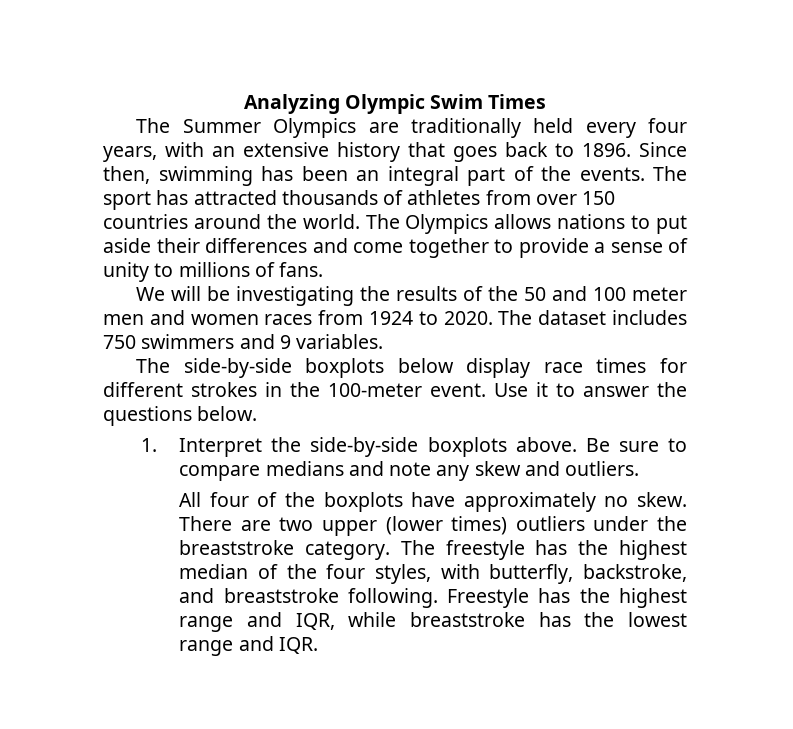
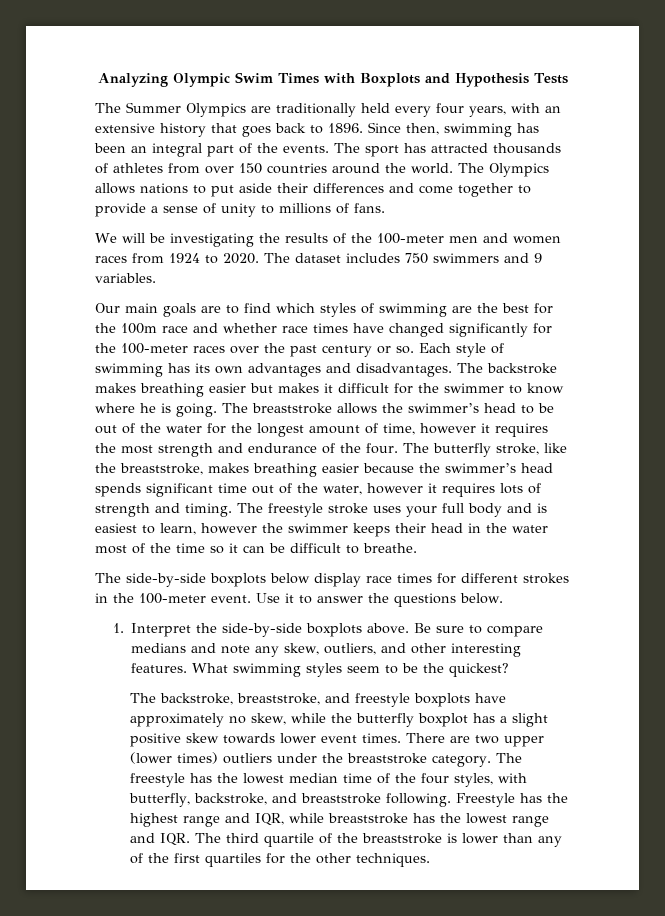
- Analyzing Olympic Swim Times
+ Analyzing Olympic Swim Times with Boxplots and Hypothesis Tests
- We will be investigating the results of the 50 and 100 meter men and women races from 1924 to 2020.
+ We will be investigating the results of the 100-meter men and women races from 1924 to 2020.
+ Our main goals are to find which styles of swimming are the best for the 100m race and whether race times have changed significantly for the 100-meter races over the past century or so. Each style of swimming has its own advantages and disadvantages. The backstroke makes breathing easier but makes it difficult for the swimmer to know where he is going. The breaststroke allows the swimmer’s head to be out of the water for the longest amount of time, however it requires the most strength and endurance of the four. The butterfly stroke, like the breaststroke, makes breathing easier because the swimmer’s head spends significant time out of the water, however it requires lots of strength and timing. The freestyle stroke uses your full body and is easiest to learn, however the swimmer keeps their head in the water most of the time so it can be difficult to breathe.
- Be sure to compare medians and note any skew and outliers.
- All four of the boxplots have approximately no skew.
+ Be sure to compare medians and note any skew, outliers, and other interesting features. What swimming styles seem to be the quickest?
+ The backstroke, breaststroke, and freestyle boxplots have approximately no skew, while the butterfly boxplot has a slight positive skew towards lower event times.
- The freestyle has the highest median of the four styles, with butterfly, backstroke, and breaststroke following.
+ The freestyle has the lowest median time of the four styles, with butterfly, backstroke, and breaststroke following.
- Freestyle has the highest range and IQR, while breaststroke has the lowest range and IQR.
+ Freestyle has the highest range and IQR, while breaststroke has the lowest range and IQR. The third quartile of the breaststroke is lower than any of the first quartiles for the other techniques.

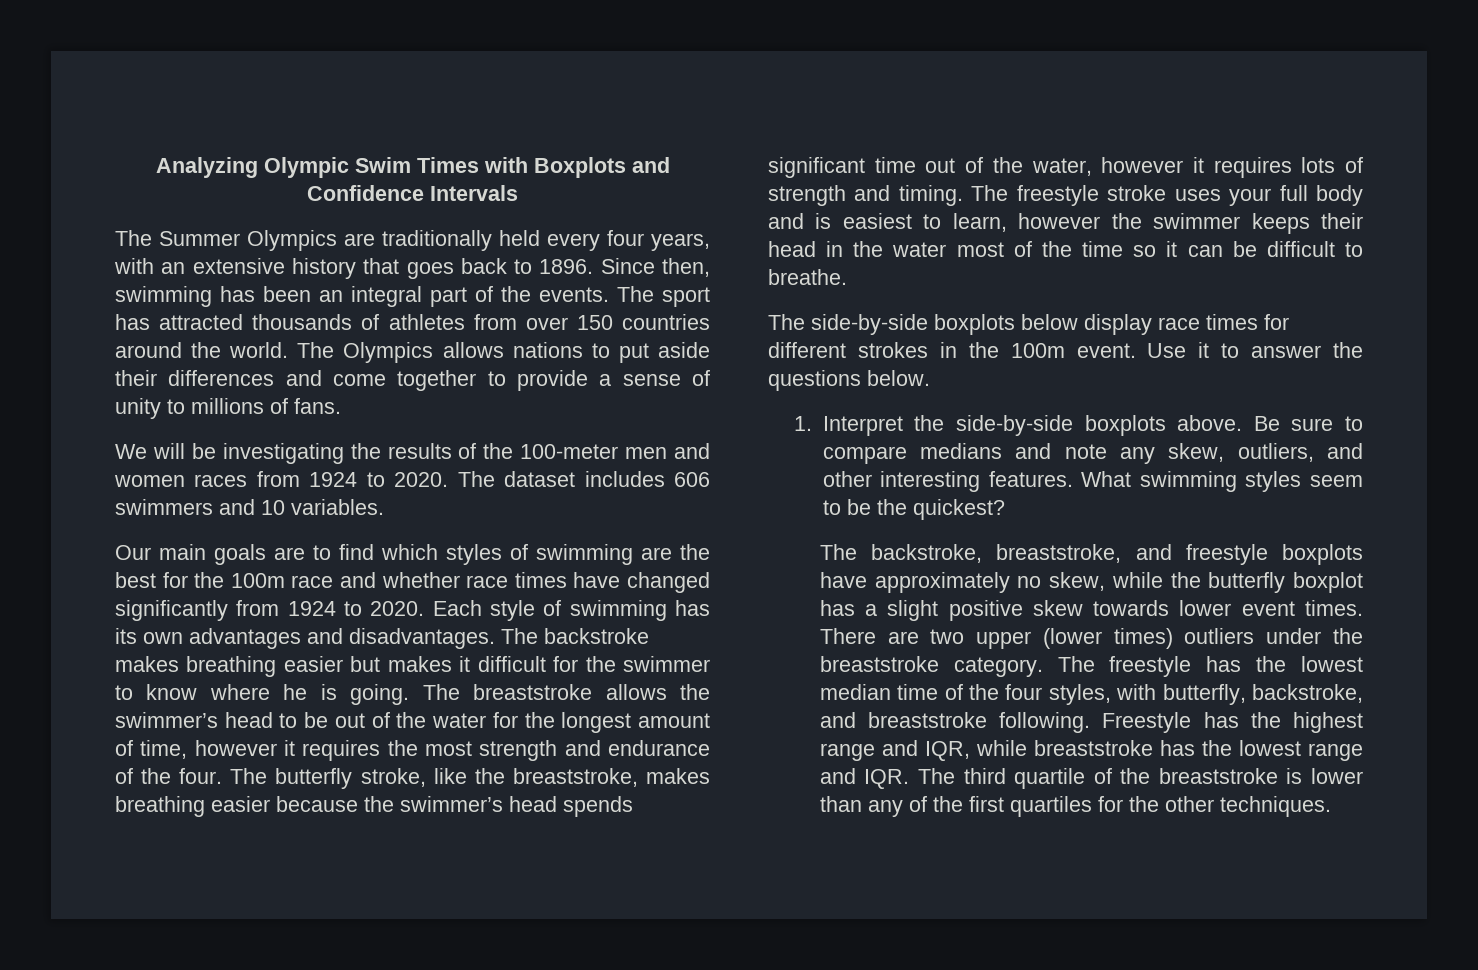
- Analyzing Olympic Swim Times with Boxplots and Hypothesis Tests
+ Analyzing Olympic Swim Times with Boxplots and Confidence Intervals
- The dataset includes 750 swimmers and 9 variables.
+ The dataset includes 606 swimmers and 10 variables.
- Our main goals are to find which styles of swimming are the best for the 100m race and whether race times have changed significantly for the 100-meter races over the past century or so.
+ Our main goals are to find which styles of swimming are the best for the 100m race and whether race times have changed significantly from 1924 to 2020.
- The side-by-side boxplots below display race times for different strokes in the 100-meter event.
+ The side-by-side boxplots below display race times for different strokes in the 100m event.

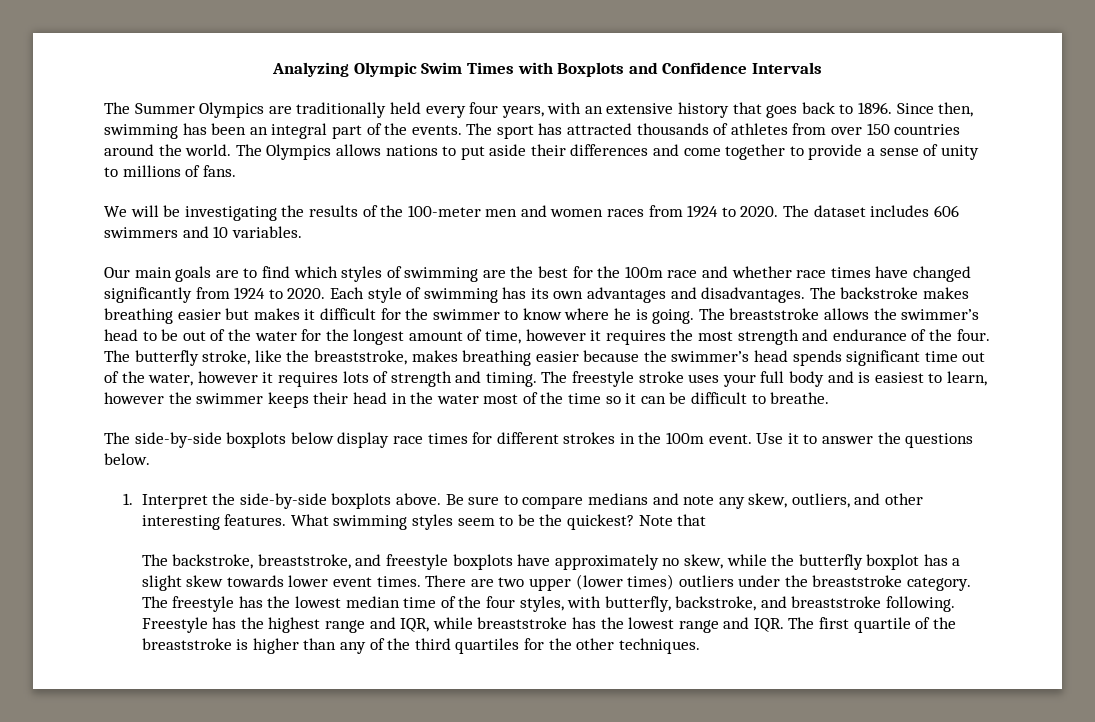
+ Note that
- The backstroke, breaststroke, and freestyle boxplots have approximately no skew, while the butterfly boxplot has a slight positive skew towards lower event times.
+ The backstroke, breaststroke, and freestyle boxplots have approximately no skew, while the butterfly boxplot has a slight skew towards lower event times.
- Freestyle has the highest range and IQR, while breaststroke has the lowest range and IQR. The third quartile of the breaststroke is lower than any of the first quartiles for the other techniques.
+ Freestyle has the highest range and IQR, while breaststroke has the lowest range and IQR. The first quartile of the breaststroke is higher than any of the third quartiles for the other techniques.

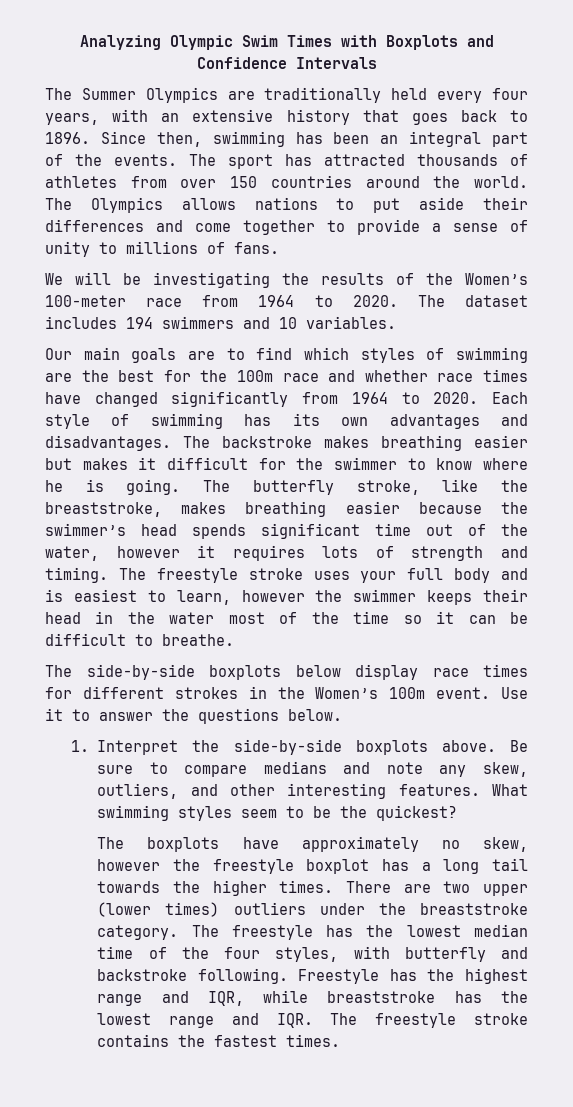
- We will be investigating the results of the 100-meter men and women races from 1924 to 2020.
+ We will be investigating the results of the Women’s 100-meter race from 1964 to 2020.
- The dataset includes 606 swimmers and 10 variables.
+ The dataset includes 194 swimmers and 10 variables.
- Our main goals are to find which styles of swimming are the best for the 100m race and whether race times have changed significantly from 1924 to 2020.
+ Our main goals are to find which styles of swimming are the best for the 100m race and whether race times have changed significantly from 1964 to 2020.
- The breaststroke allows the swimmer’s head to be out of the water for the longest amount of time, however it requires the most strength and endurance of the four. The butterfly stroke, like the breaststroke, makes breathing easier because the swimmer’s head spends significant time out of the water, however it requires lots of strength and timing.
+ The butterfly stroke, like the breaststroke, makes breathing easier because the swimmer’s head spends significant time out of the water, however it requires lots of strength and timing.
- The side-by-side boxplots below display race times for different strokes in the 100m event.
+ The side-by-side boxplots below display race times for different strokes in the Women’s 100m event.
- What swimming styles seem to be the quickest? Note that
- The backstroke, breaststroke, and freestyle boxplots have approximately no skew, while the butterfly boxplot has a slight skew towards lower event times.
+ What swimming styles seem to be the quickest?
+ The boxplots have approximately no skew, however the freestyle boxplot has a long tail towards the higher times.
- The freestyle has the lowest median time of the four styles, with butterfly, backstroke, and breaststroke following.
+ The freestyle has the lowest median time of the four styles, with butterfly and backstroke following.
- Freestyle has the highest range and IQR, while breaststroke has the lowest range and IQR. The first quartile of the breaststroke is higher than any of the third quartiles for the other techniques.
+ Freestyle has the highest range and IQR, while breaststroke has the lowest range and IQR. The freestyle stroke contains the fastest times.

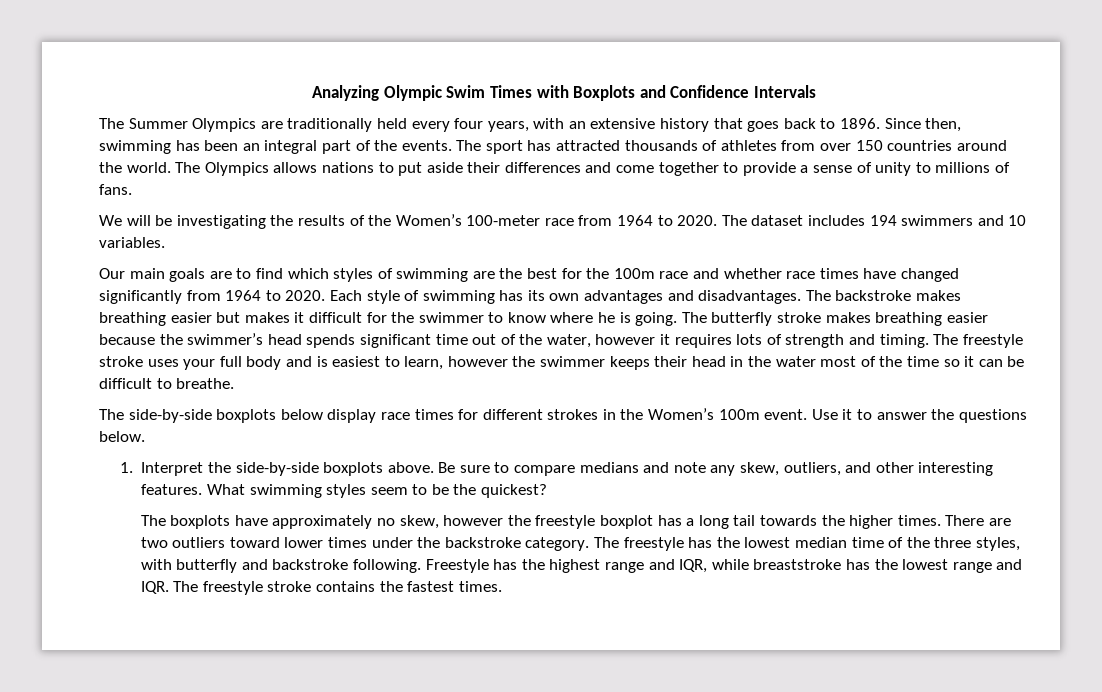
- The butterfly stroke, like the breaststroke, makes breathing easier because the swimmer’s head spends significant time out of the water, however it requires lots of strength and timing.
+ The butterfly stroke makes breathing easier because the swimmer’s head spends significant time out of the water, however it requires lots of strength and timing.
- There are two upper (lower times) outliers under the breaststroke category.
+ There are two outliers toward lower times under the backstroke category.
- The freestyle has the lowest median time of the four styles, with butterfly and backstroke following.
+ The freestyle has the lowest median time of the three styles, with butterfly and backstroke following.

